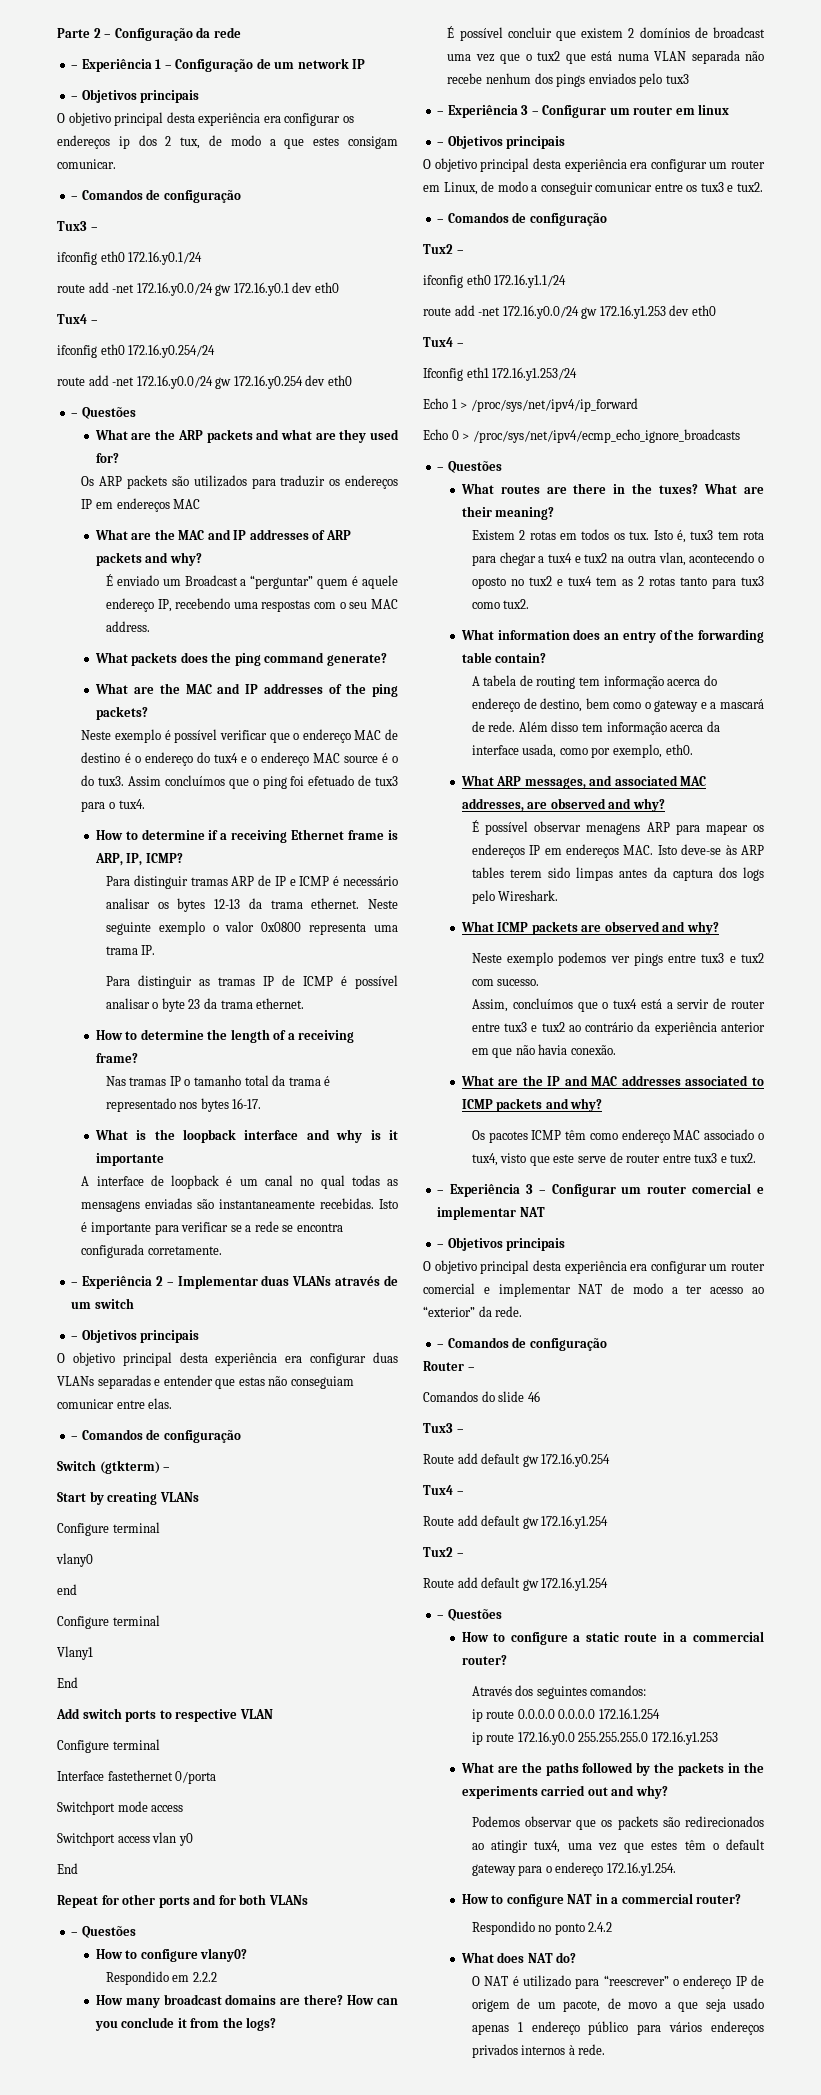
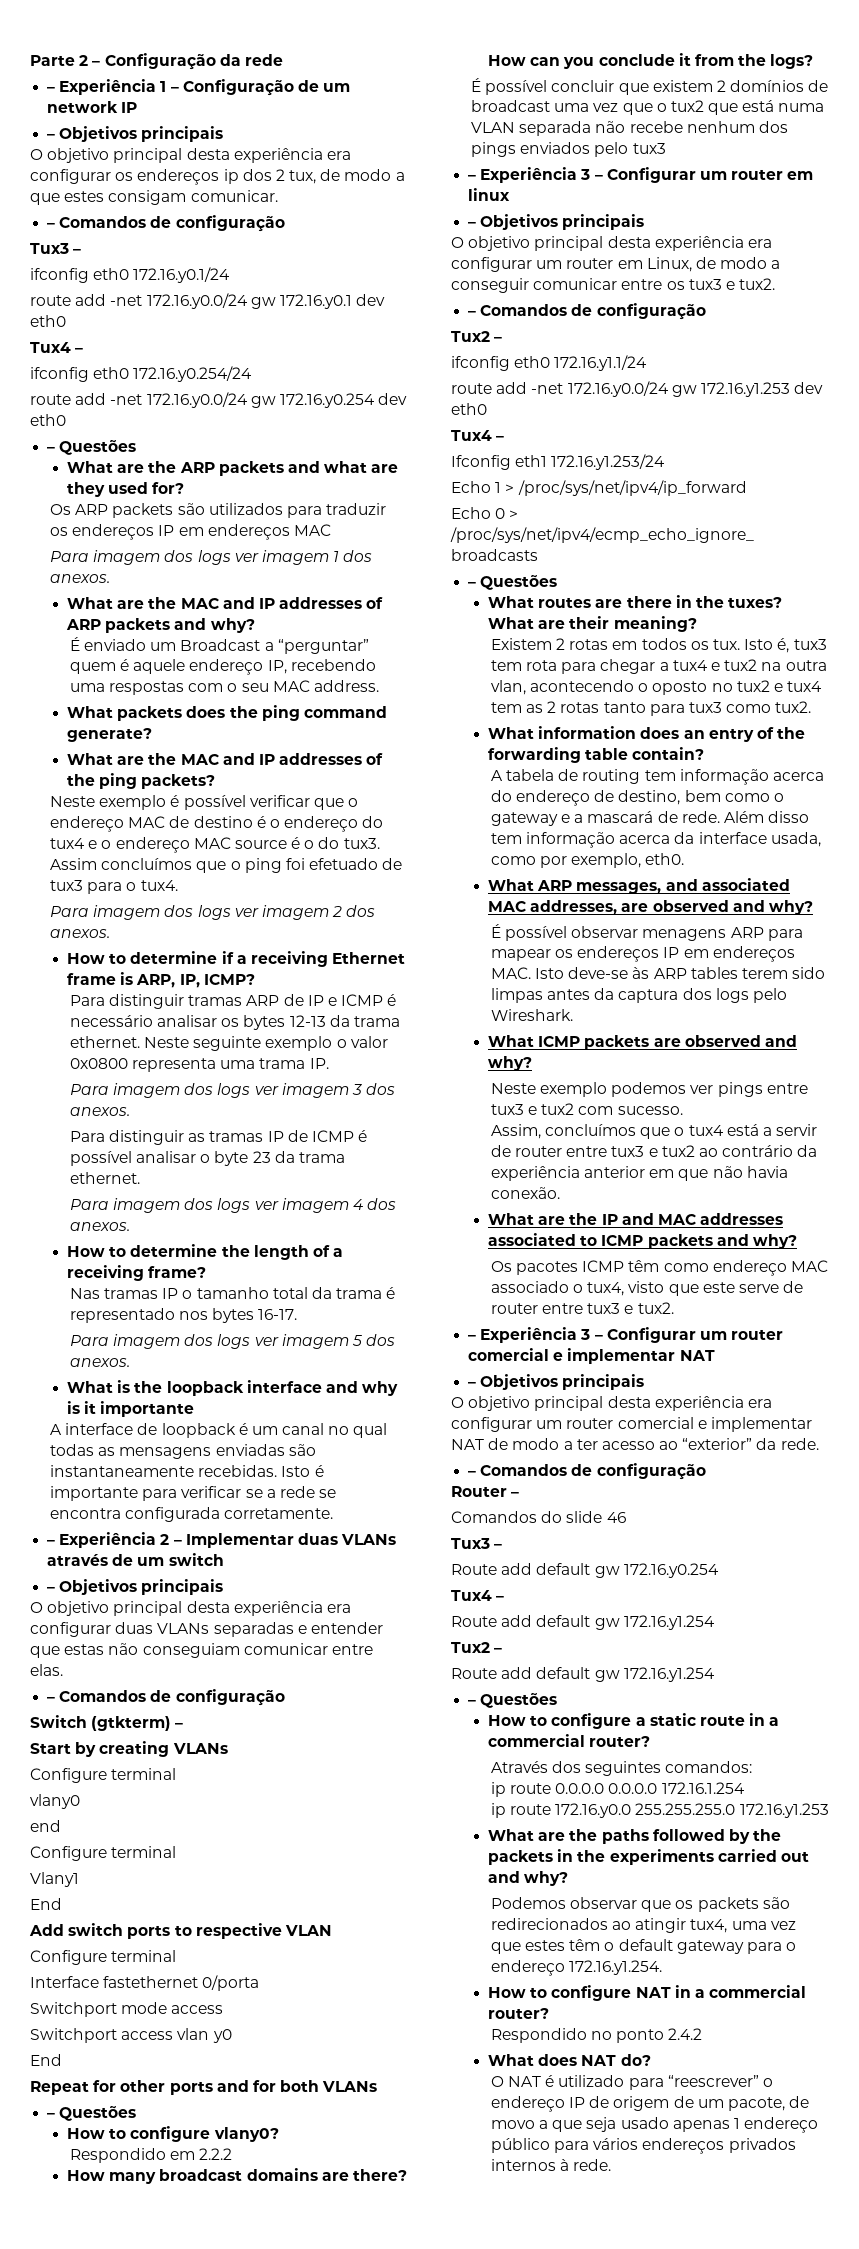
+ Para imagem dos logs ver imagem 1 dos anexos.
+ Para imagem dos logs ver imagem 2 dos anexos.
+ Para imagem dos logs ver imagem 3 dos anexos.
+ Para imagem dos logs ver imagem 4 dos anexos.
+ Para imagem dos logs ver imagem 5 dos anexos.

